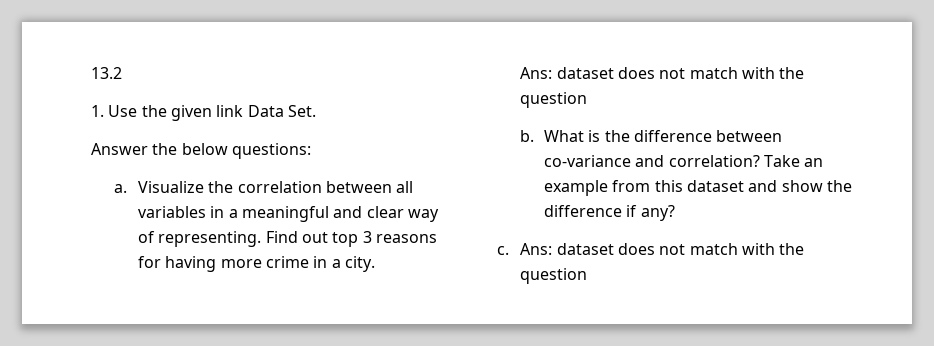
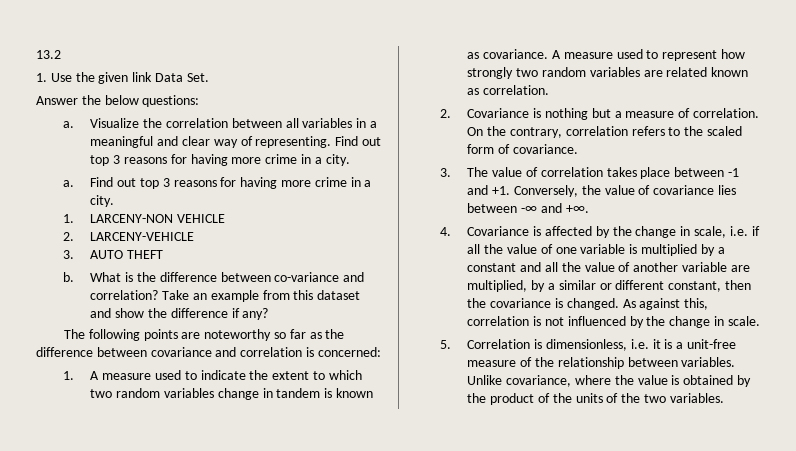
  Visualize the correlation between all variables in a meaningful and clear way of representing. Find out top 3 reasons for having more crime in a city.
- Ans: dataset does not match with the question
+ a. Find out top 3 reasons for having more crime in a city.
+ 1. LARCENY-NON VEHICLE
+ 2. LARCENY-VEHICLE
+ 3. AUTO THEFT
- c. Ans: dataset does not match with the question
+ The following points are noteworthy so far as the difference between covariance and correlation is concerned:
+ 1. A measure used to indicate the extent to which two random variables change in tandem is known as covariance. A measure used to represent how strongly two random variables are related known as correlation.
+ 2. Covariance is nothing but a measure of correlation. On the contrary, correlation refers to the scaled form of covariance.
+ 3. The value of correlation takes place between -1 and +1. Conversely, the value of covariance lies between -∞ and +∞.
+ 4. Covariance is affected by the change in scale, i.e. if all the value of one variable is multiplied by a constant and all the value of another variable are multiplied, by a similar or different constant, then the covariance is changed. As against this, correlation is not influenced by the change in scale.
+ 5. Correlation is dimensionless, i.e. it is a unit-free measure of the relationship between variables. Unlike covariance, where the value is obtained by the product of the units of the two variables.

